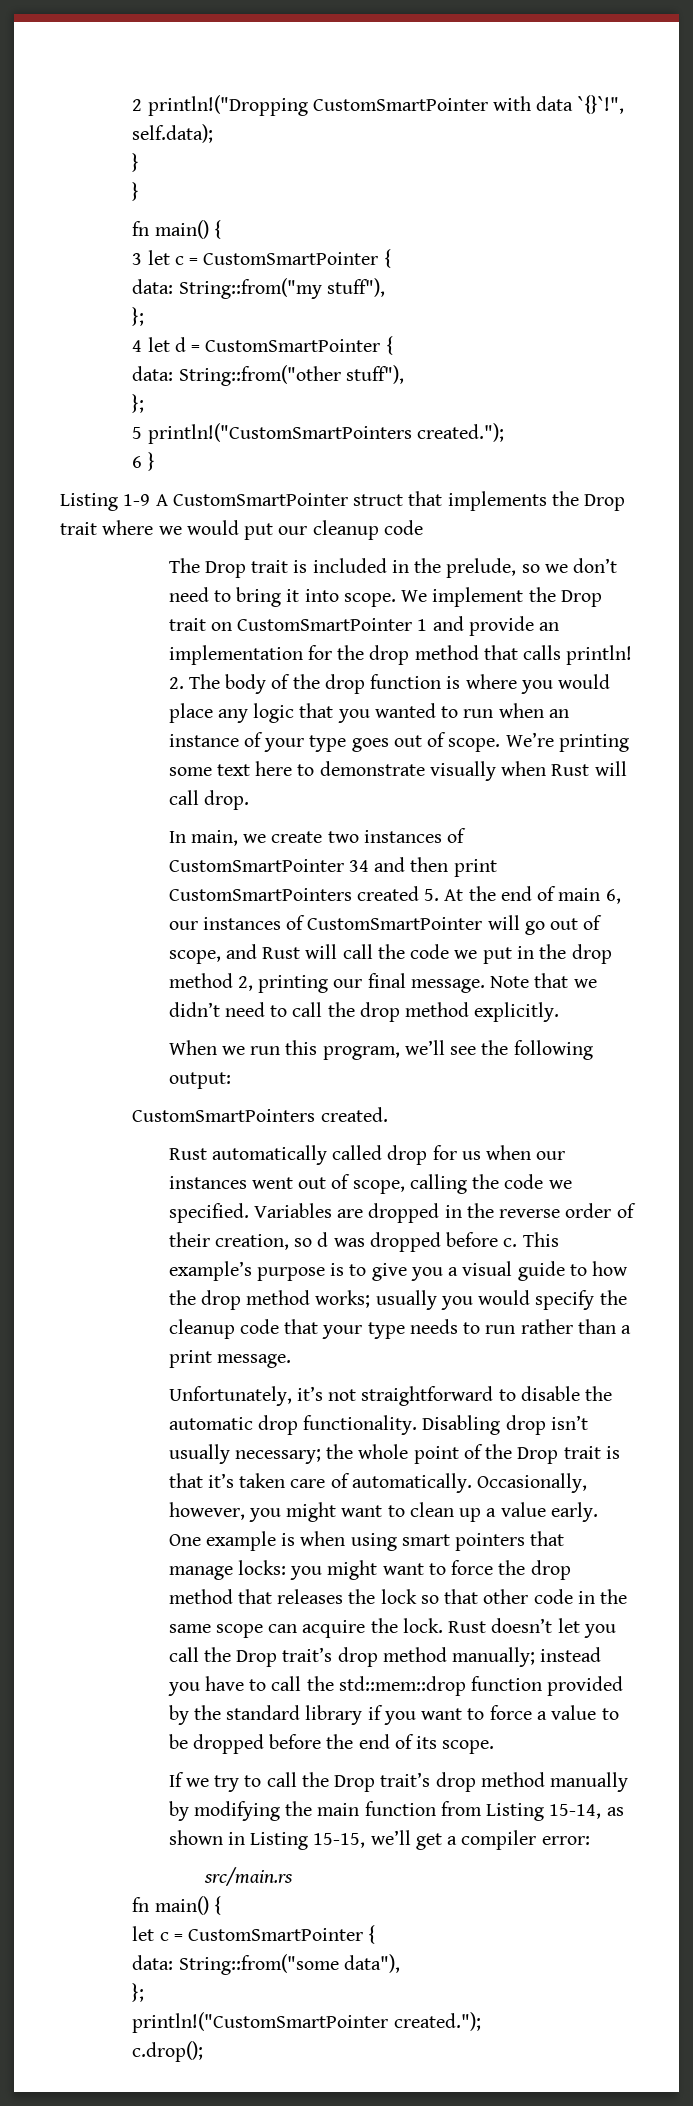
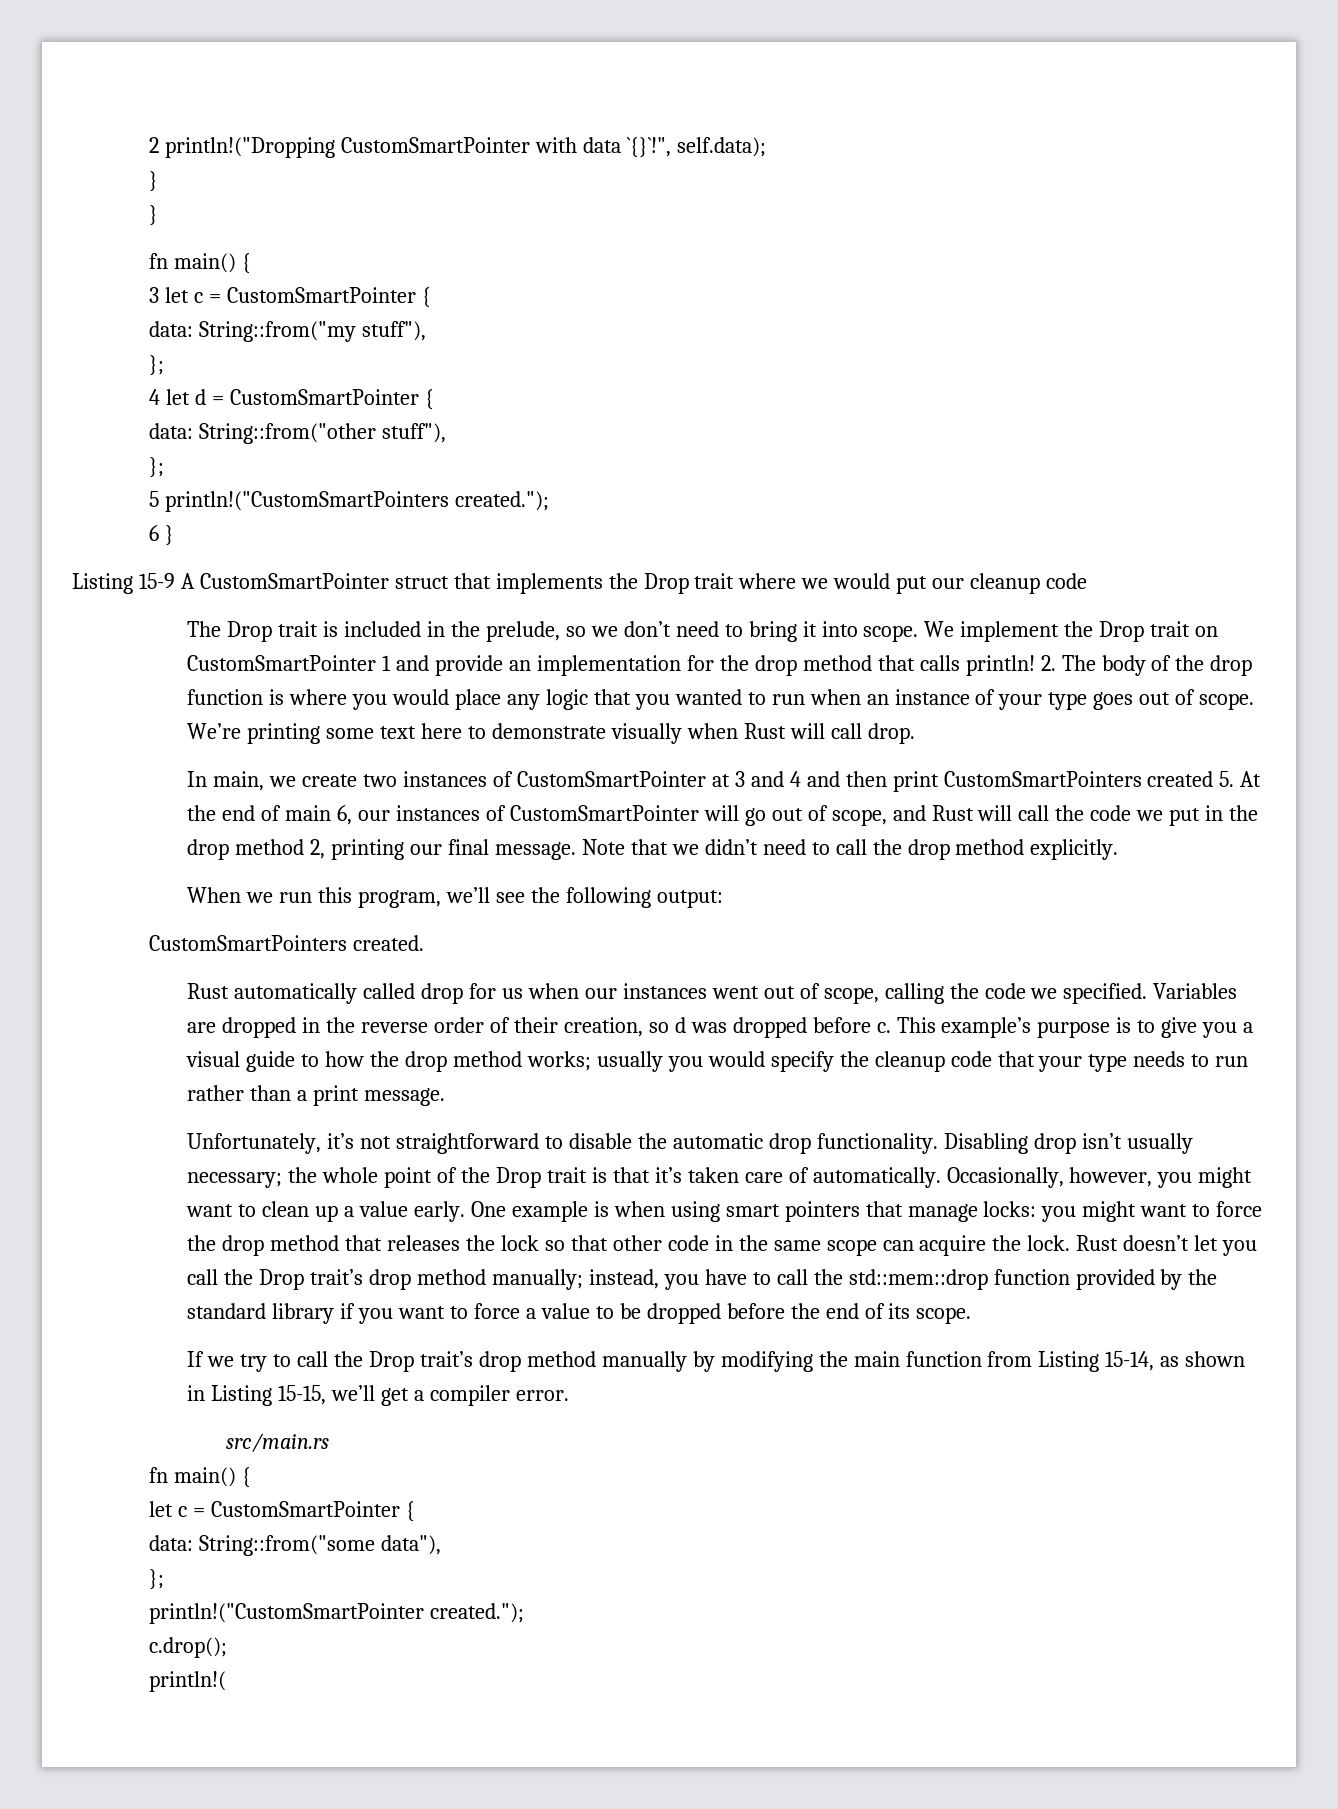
- Listing 1-9 A CustomSmartPointer struct that implements the Drop trait where we would put our cleanup code
+ Listing 15-9 A CustomSmartPointer struct that implements the Drop trait where we would put our cleanup code
- In main, we create two instances of CustomSmartPointer 34 and then print CustomSmartPointers created 5. At the end of main 6, our instances of CustomSmartPointer will go out of scope, and Rust will call the code we put in the drop method 2, printing our final message.
+ In main, we create two instances of CustomSmartPointer at 3 and 4 and then print CustomSmartPointers created 5. At the end of main 6, our instances of CustomSmartPointer will go out of scope, and Rust will call the code we put in the drop method 2, printing our final message.
- Rust doesn’t let you call the Drop trait’s drop method manually; instead you have to call the std::mem::drop function provided by the standard library if you want to force a value to be dropped before the end of its scope.
+ Rust doesn’t let you call the Drop trait’s drop method manually; instead, you have to call the std::mem::drop function provided by the standard library if you want to force a value to be dropped before the end of its scope.
- If we try to call the Drop trait’s drop method manually by modifying the main function from Listing 15-14, as shown in Listing 15-15, we’ll get a compiler error:
+ If we try to call the Drop trait’s drop method manually by modifying the main function from Listing 15-14, as shown in Listing 15-15, we’ll get a compiler error.
+ println!(

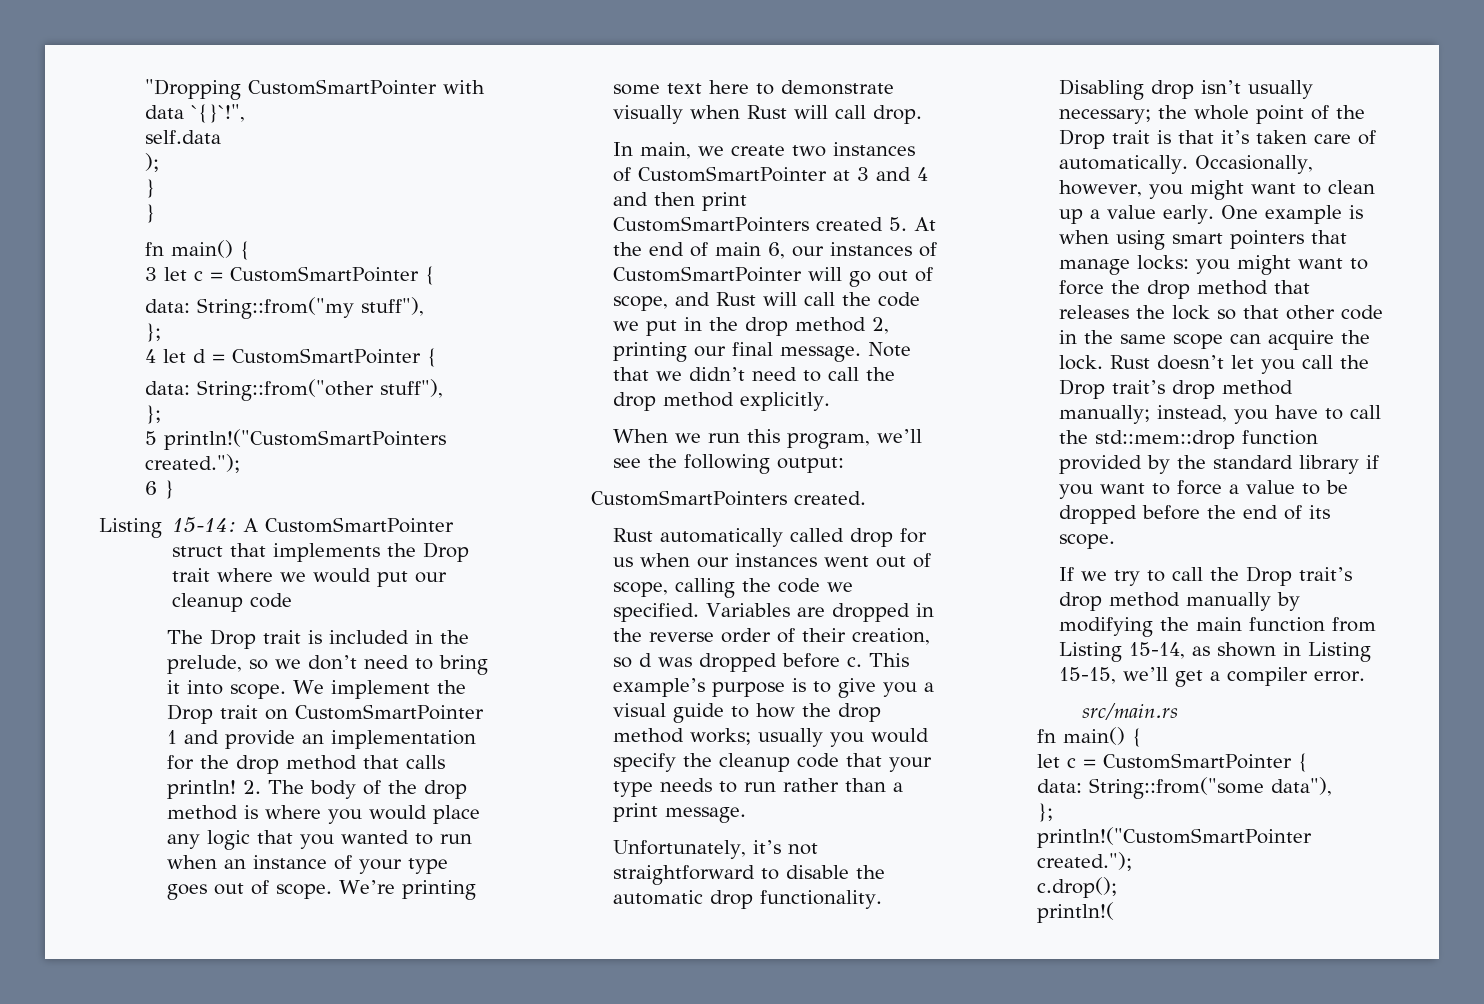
- 2 println!("Dropping CustomSmartPointer with data `{}`!", self.data);
+ "Dropping CustomSmartPointer with data `{}`!",
+ self.data
+ );
- Listing 15-9 A CustomSmartPointer struct that implements the Drop trait where we would put our cleanup code
+ Listing 15-14: A CustomSmartPointer struct that implements the Drop trait where we would put our cleanup code
- 2. The body of the drop function is where you would place any logic that you wanted to run when an instance of your type goes out of scope.
+ 2. The body of the drop method is where you would place any logic that you wanted to run when an instance of your type goes out of scope.

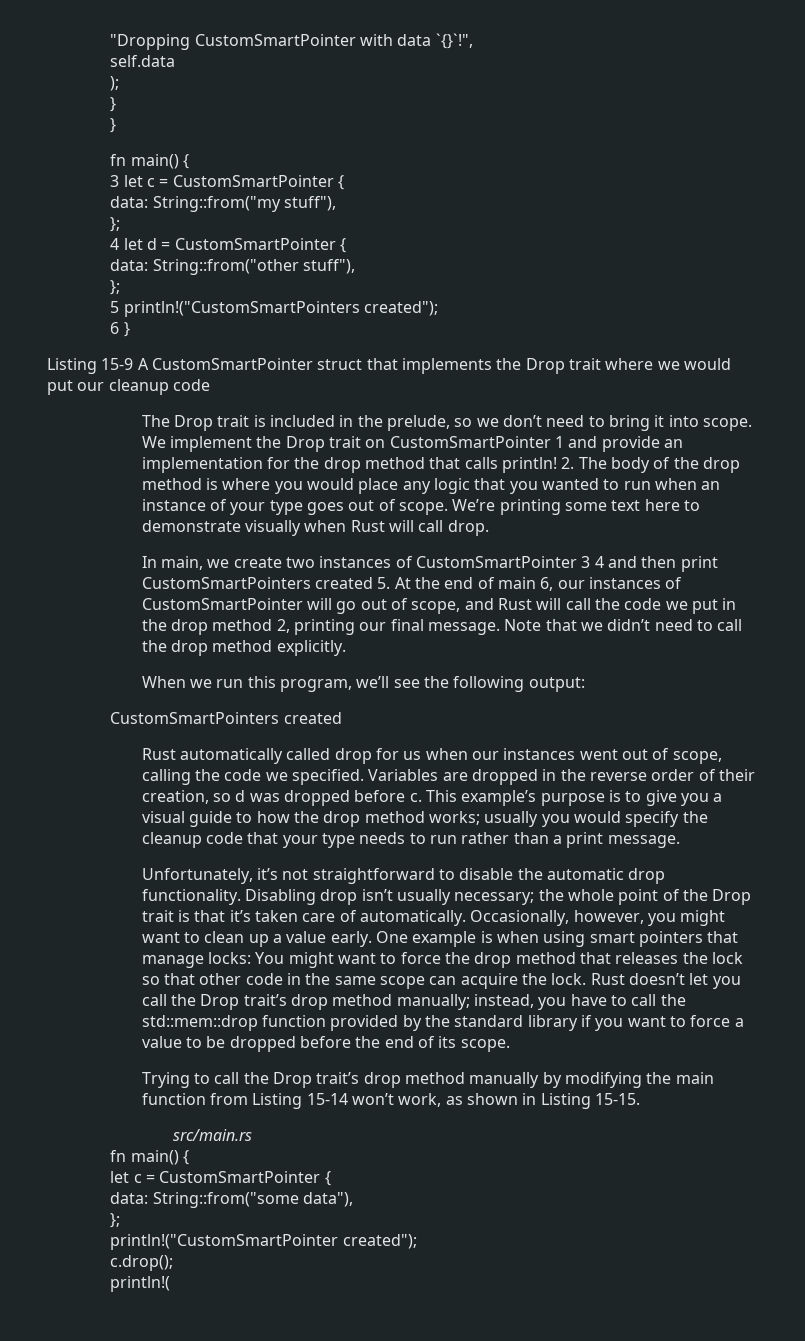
- 5 println!("CustomSmartPointers created.");
+ 5 println!("CustomSmartPointers created");
- Listing 15-14: A CustomSmartPointer struct that implements the Drop trait where we would put our cleanup code
+ Listing 15-9 A CustomSmartPointer struct that implements the Drop trait where we would put our cleanup code
- In main, we create two instances of CustomSmartPointer at 3 and 4 and then print CustomSmartPointers created 5. At the end of main 6, our instances of CustomSmartPointer will go out of scope, and Rust will call the code we put in the drop method 2, printing our final message.
+ In main, we create two instances of CustomSmartPointer 3 4 and then print CustomSmartPointers created 5. At the end of main 6, our instances of CustomSmartPointer will go out of scope, and Rust will call the code we put in the drop method 2, printing our final message.
  When we run this program, we’ll see the following output:
- CustomSmartPointers created.
+ CustomSmartPointers created
- One example is when using smart pointers that manage locks: you might want to force the drop method that releases the lock so that other code in the same scope can acquire the lock.
+ One example is when using smart pointers that manage locks: You might want to force the drop method that releases the lock so that other code in the same scope can acquire the lock.
- If we try to call the Drop trait’s drop method manually by modifying the main function from Listing 15-14, as shown in Listing 15-15, we’ll get a compiler error.
+ Trying to call the Drop trait’s drop method manually by modifying the main function from Listing 15-14 won’t work, as shown in Listing 15-15.
- println!("CustomSmartPointer created.");
+ println!("CustomSmartPointer created");

